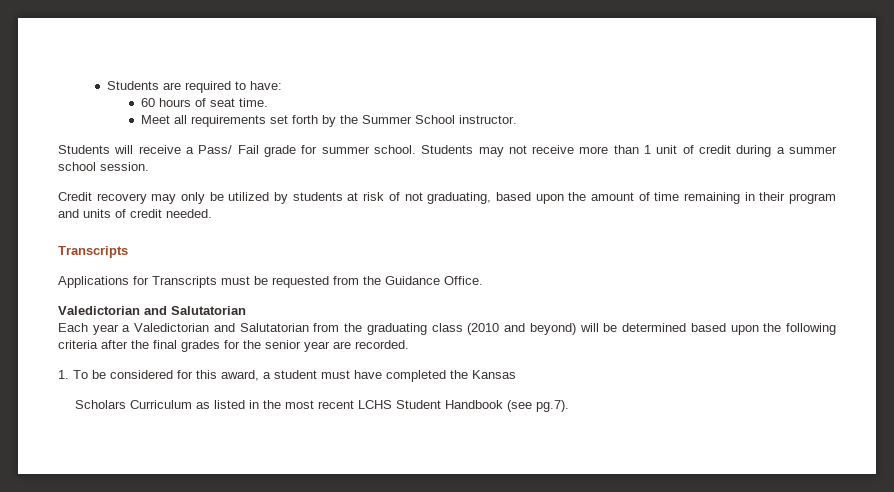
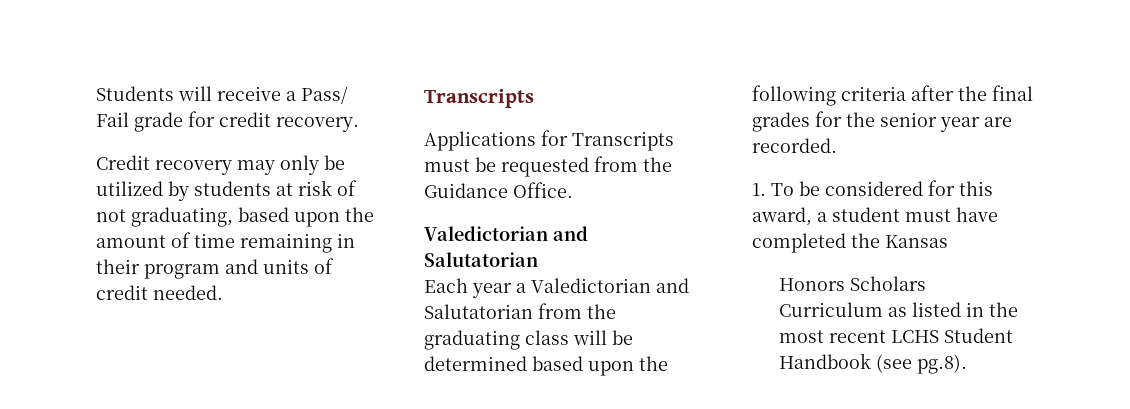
- Students are required to have:
- 60 hours of seat time.
- Meet all requirements set forth by the Summer School instructor.
- Students will receive a Pass/ Fail grade for summer school. Students may not receive more than 1 unit of credit during a summer school session.
+ Students will receive a Pass/ Fail grade for credit recovery.
- Each year a Valedictorian and Salutatorian from the graduating class (2010 and beyond) will be determined based upon the following criteria after the final grades for the senior year are recorded.
+ Each year a Valedictorian and Salutatorian from the graduating class will be determined based upon the following criteria after the final grades for the senior year are recorded.
- Scholars Curriculum as listed in the most recent LCHS Student Handbook (see pg.7).
+ Honors Scholars Curriculum as listed in the most recent LCHS Student Handbook (see pg.8).

